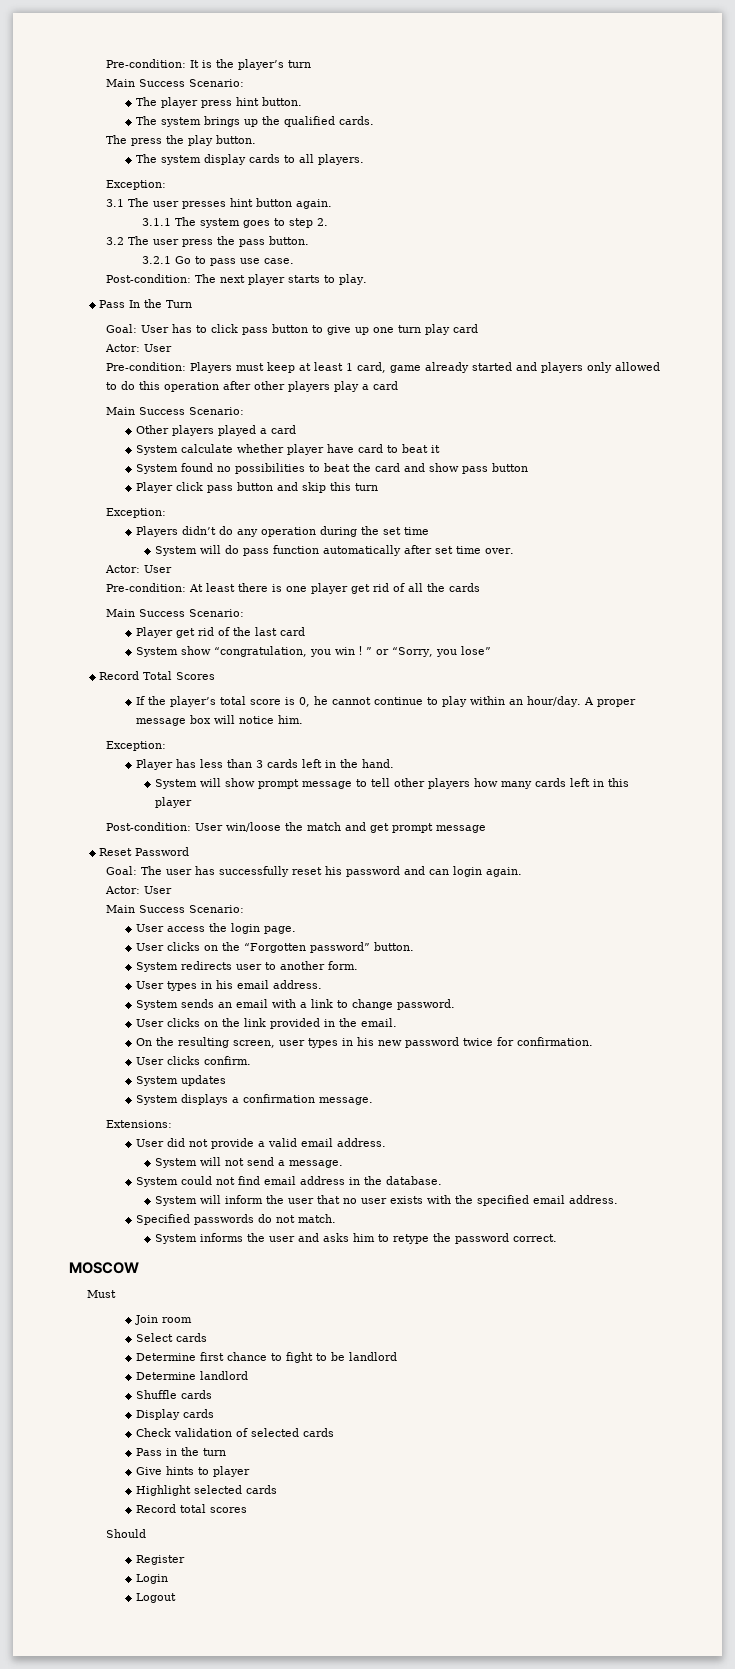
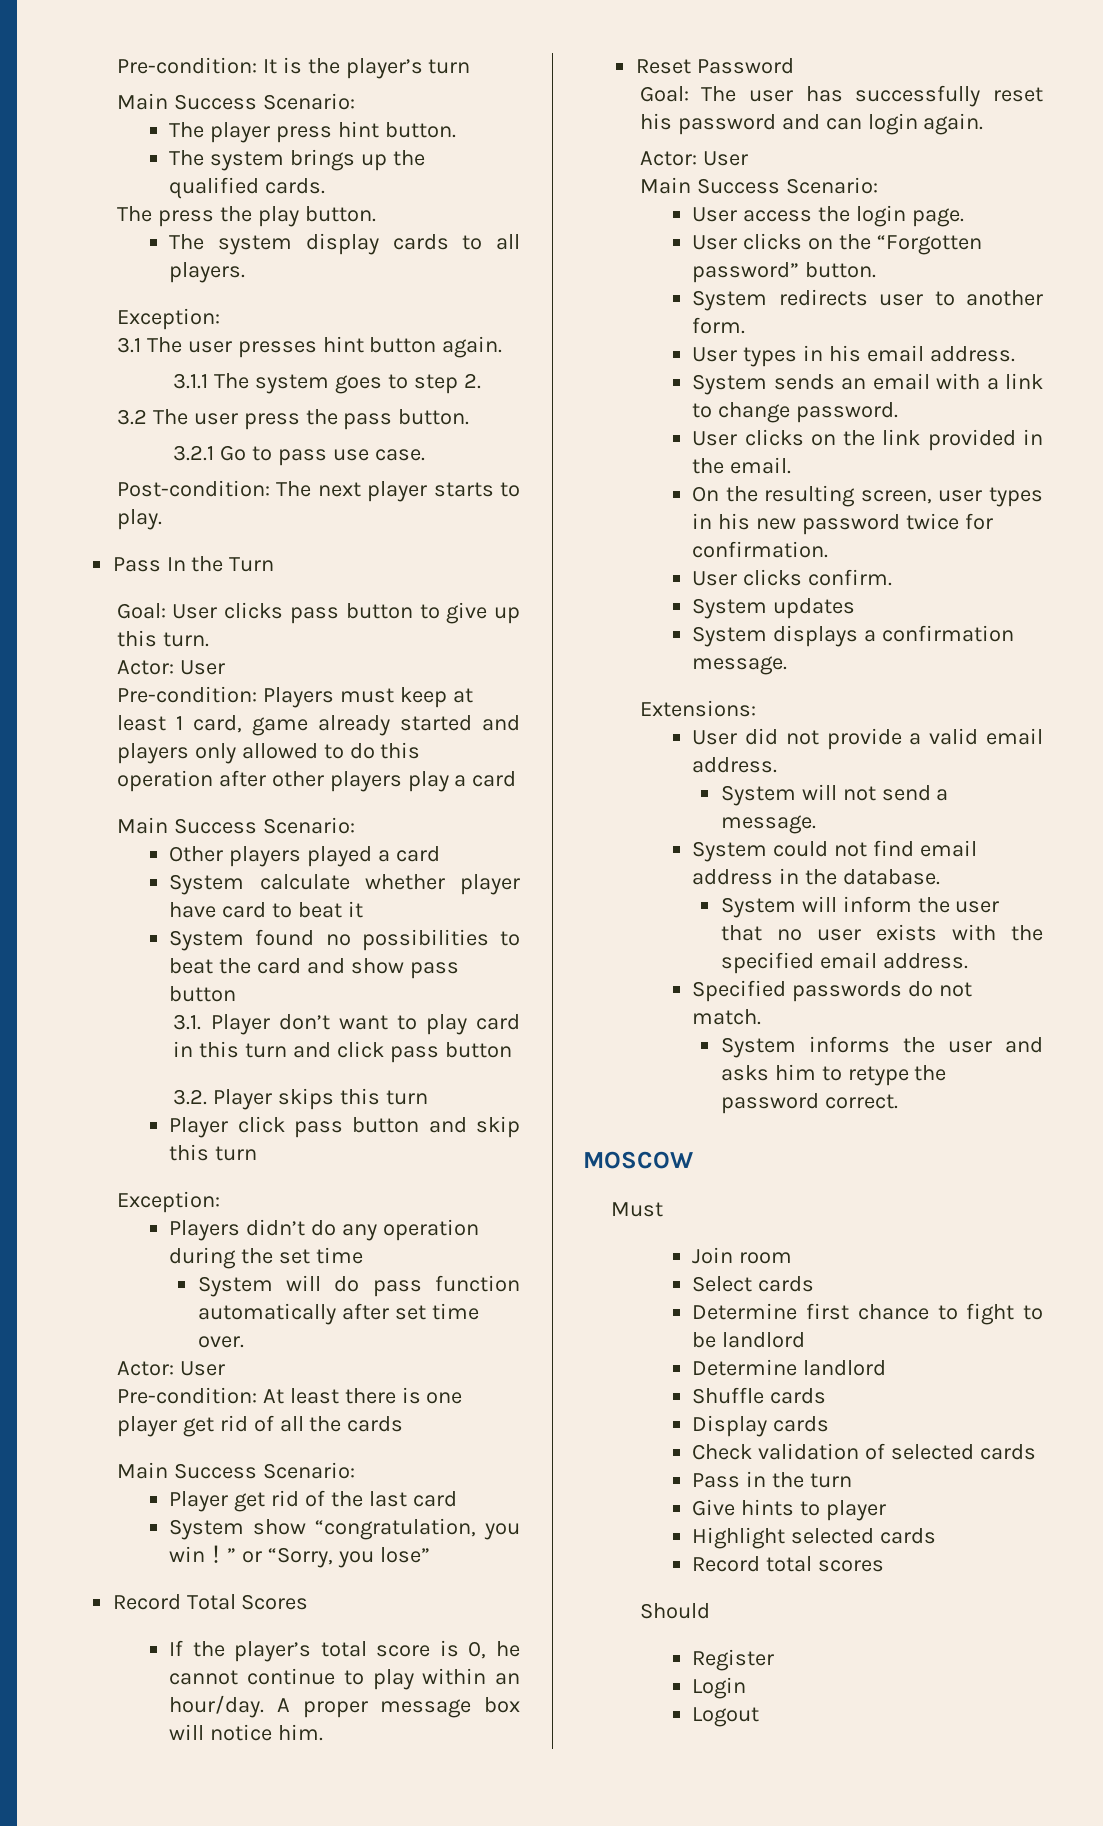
- Goal: User has to click pass button to give up one turn play card
+ Goal: User clicks pass button to give up this turn.
+ 3.1. Player don’t want to play card in this turn and click pass button
+ 3.2. Player skips this turn
  A proper message box will notice him.
- Exception:
- Player has less than 3 cards left in the hand.
- System will show prompt message to tell other players how many cards left in this player
- Post-condition: User win/loose the match and get prompt message

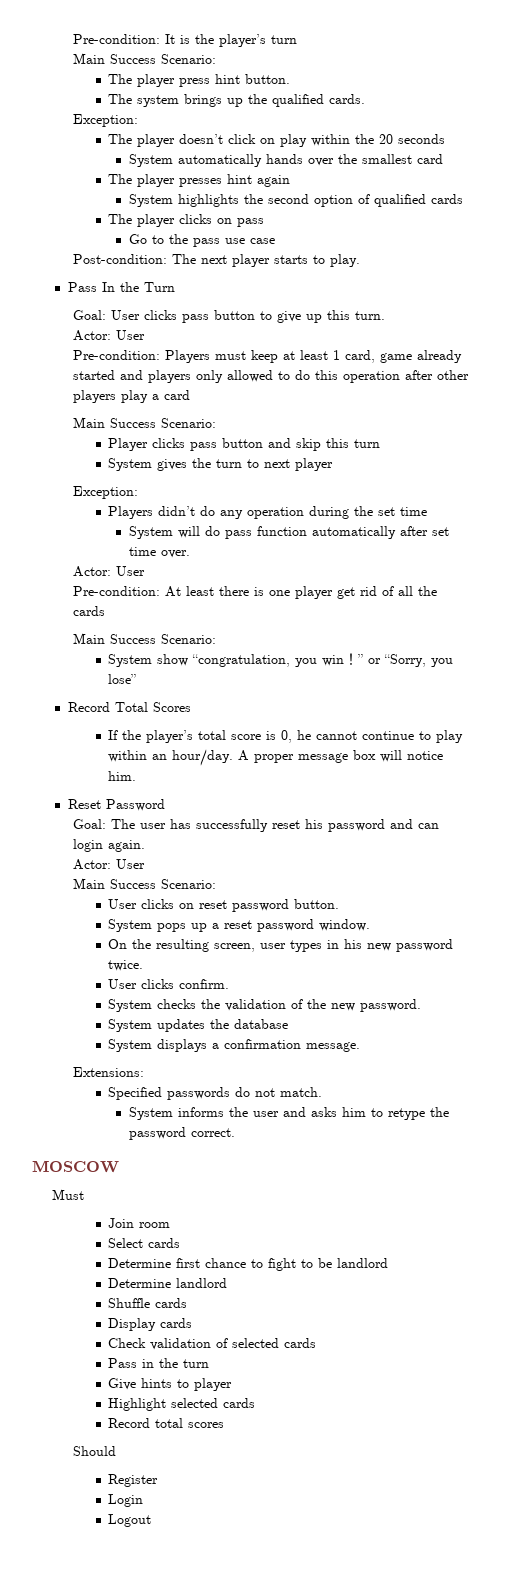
  The system brings up the qualified cards.
- The press the play button.
- The system display cards to all players.
  Exception:
- 3.1 The user presses hint button again.
- 3.1.1 The system goes to step 2.
- 3.2 The user press the pass button.
- 3.2.1 Go to pass use case.
+ The player doesn’t click on play within the 20 seconds
+ System automatically hands over the smallest card
+ The player presses hint again
+ System highlights the second option of qualified cards
+ The player clicks on pass
+ Go to the pass use case
- Other players played a card
- System calculate whether player have card to beat it
- System found no possibilities to beat the card and show pass button
- 3.1. Player don’t want to play card in this turn and click pass button
- 3.2. Player skips this turn
- Player click pass button and skip this turn
+ Player clicks pass button and skip this turn
+ System gives the turn to next player
- Player get rid of the last card
- User access the login page.
- User clicks on the “Forgotten password” button.
+ User clicks on reset password button.
- System redirects user to another form.
- User types in his email address.
- System sends an email with a link to change password.
- User clicks on the link provided in the email.
+ System pops up a reset password window.
- On the resulting screen, user types in his new password twice for confirmation.
+ On the resulting screen, user types in his new password twice.
+ System checks the validation of the new password.
- System updates
+ System updates the database
- User did not provide a valid email address.
- System will not send a message.
- System could not find email address in the database.
- System will inform the user that no user exists with the specified email address.

